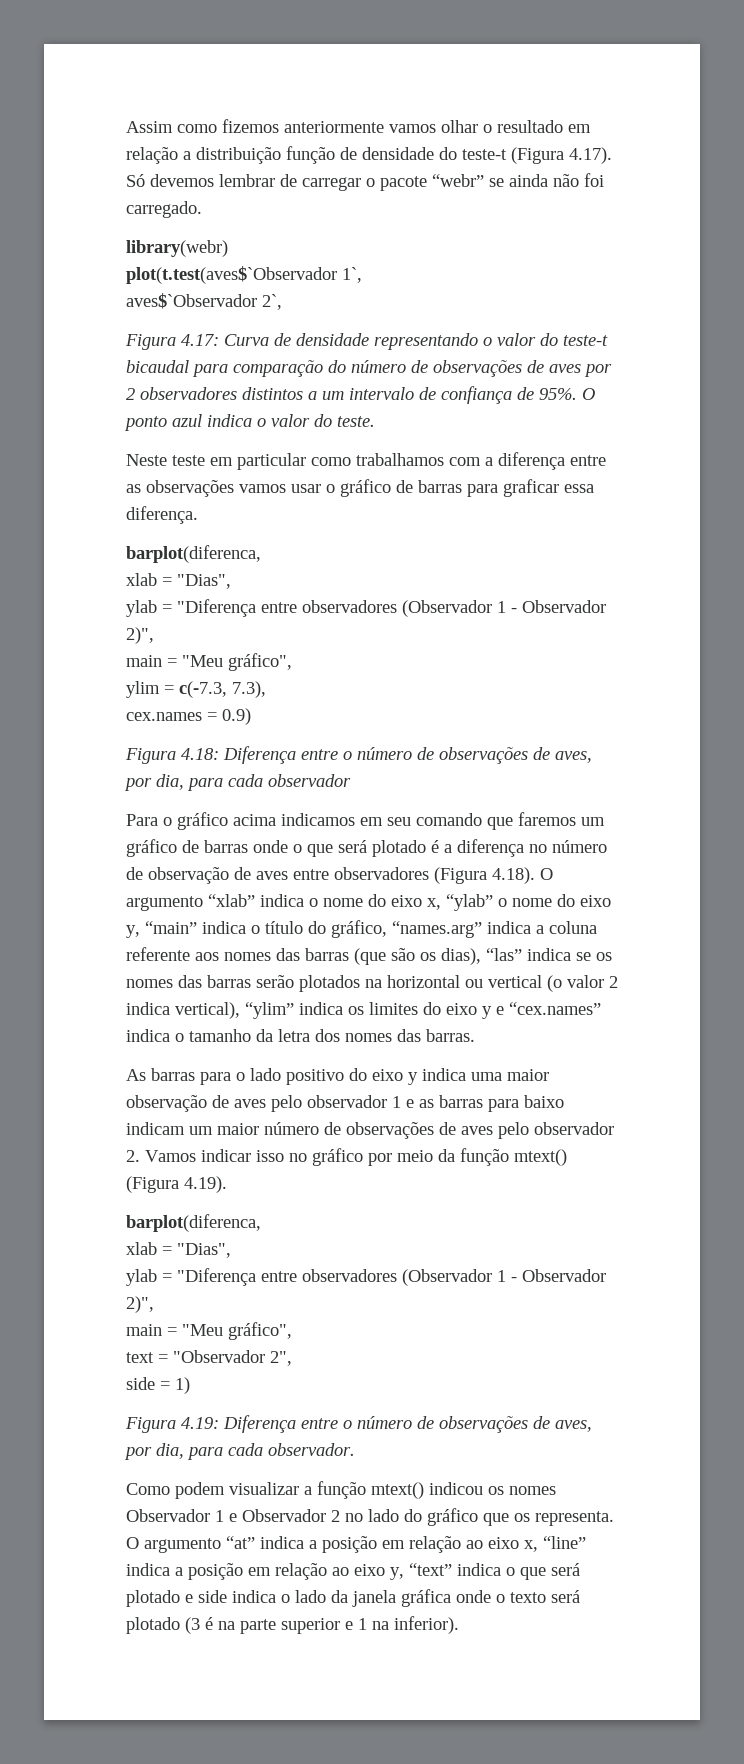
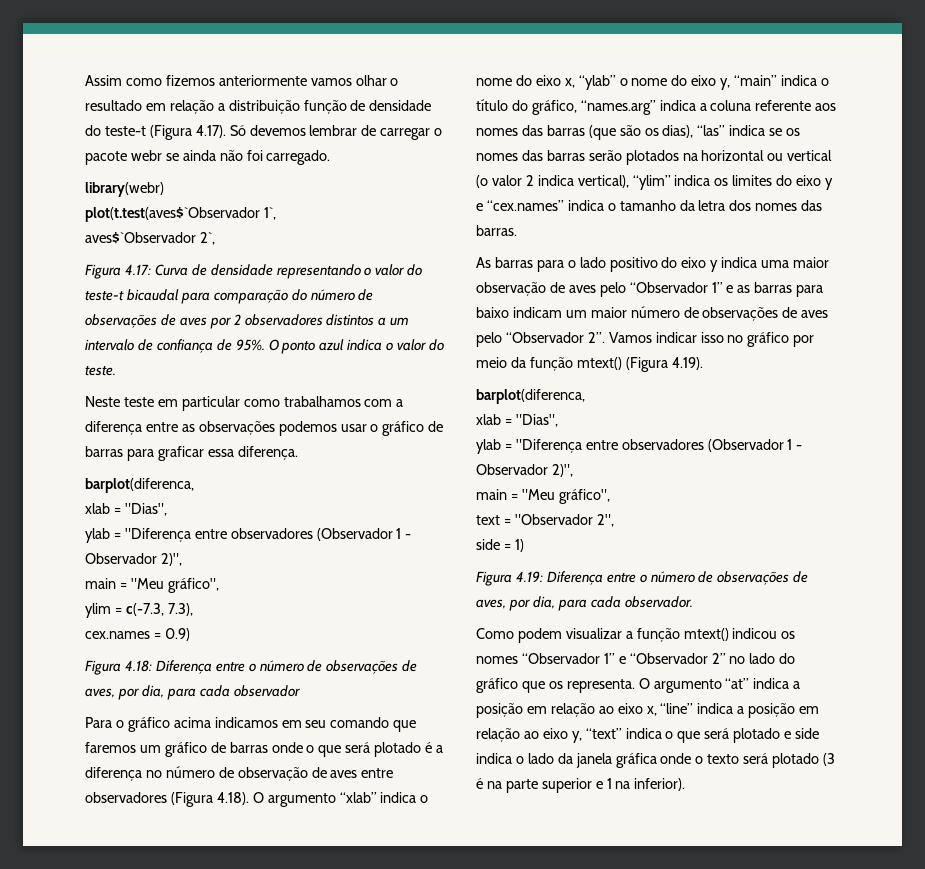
- Assim como fizemos anteriormente vamos olhar o resultado em relação a distribuição função de densidade do teste-t (Figura 4.17). Só devemos lembrar de carregar o pacote “webr” se ainda não foi carregado.
+ Assim como fizemos anteriormente vamos olhar o resultado em relação a distribuição função de densidade do teste-t (Figura 4.17). Só devemos lembrar de carregar o pacote webr se ainda não foi carregado.
- Neste teste em particular como trabalhamos com a diferença entre as observações vamos usar o gráfico de barras para graficar essa diferença.
+ Neste teste em particular como trabalhamos com a diferença entre as observações podemos usar o gráfico de barras para graficar essa diferença.
- As barras para o lado positivo do eixo y indica uma maior observação de aves pelo observador 1 e as barras para baixo indicam um maior número de observações de aves pelo observador 2. Vamos indicar isso no gráfico por meio da função mtext() (Figura 4.19).
+ As barras para o lado positivo do eixo y indica uma maior observação de aves pelo “Observador 1” e as barras para baixo indicam um maior número de observações de aves pelo “Observador 2”. Vamos indicar isso no gráfico por meio da função mtext() (Figura 4.19).
- Como podem visualizar a função mtext() indicou os nomes Observador 1 e Observador 2 no lado do gráfico que os representa.
+ Como podem visualizar a função mtext() indicou os nomes “Observador 1” e “Observador 2” no lado do gráfico que os representa.

